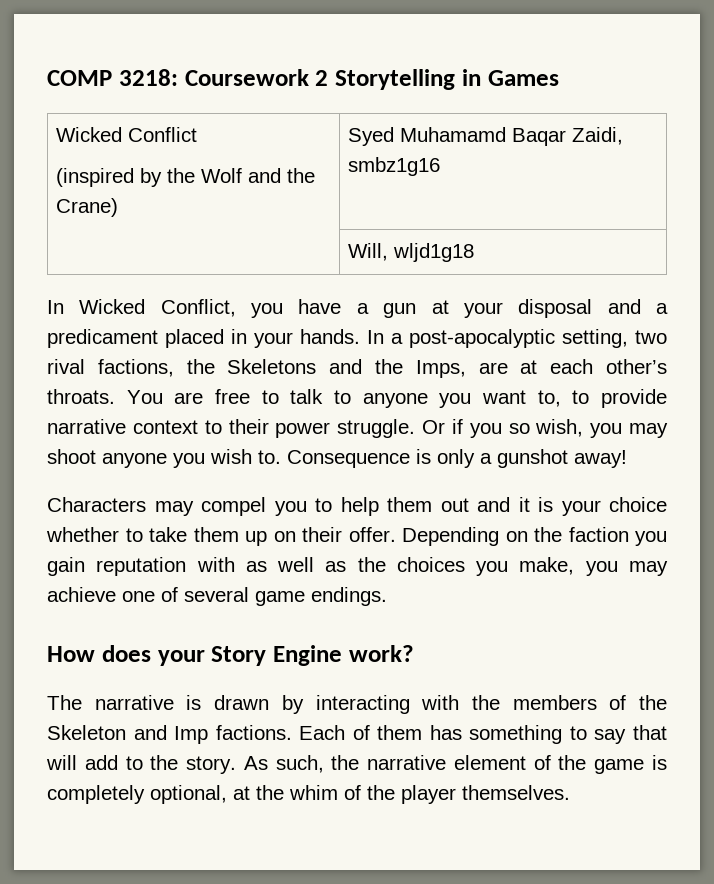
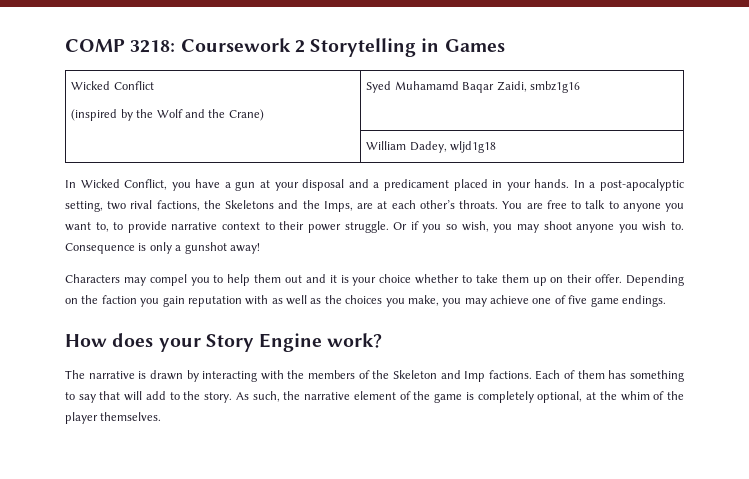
- | Will, wljd1g18
+ | William Dadey, wljd1g18
- Depending on the faction you gain reputation with as well as the choices you make, you may achieve one of several game endings.
+ Depending on the faction you gain reputation with as well as the choices you make, you may achieve one of five game endings.

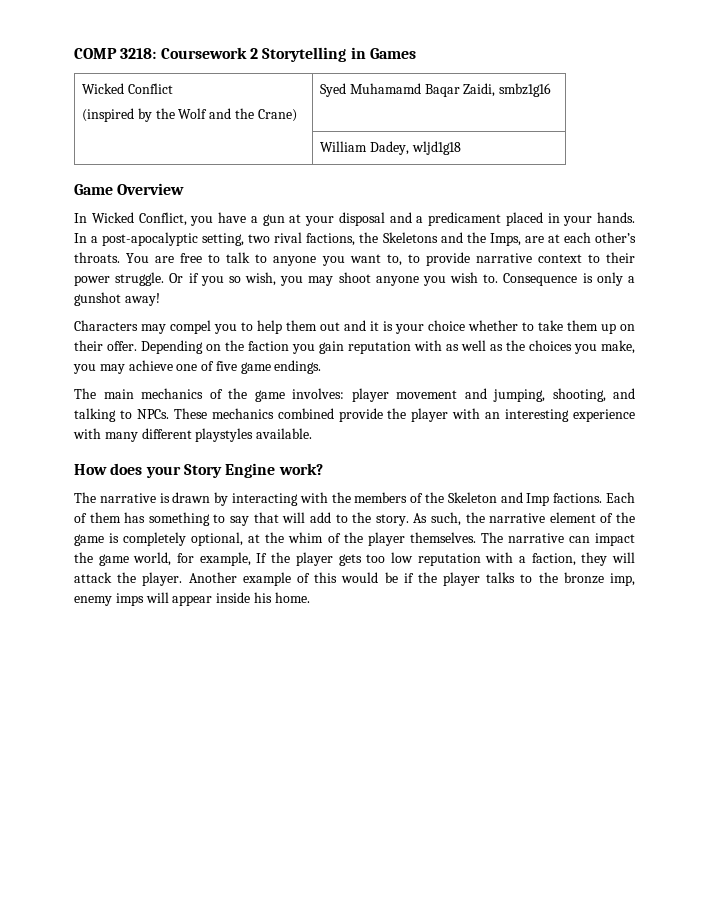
+ Game Overview
+ The main mechanics of the game involves: player movement and jumping, shooting, and talking to NPCs. These mechanics combined provide the player with an interesting experience with many different playstyles available.
+ The narrative can impact the game world, for example, If the player gets too low reputation with a faction, they will attack the player. Another example of this would be if the player talks to the bronze imp, enemy imps will appear inside his home.

